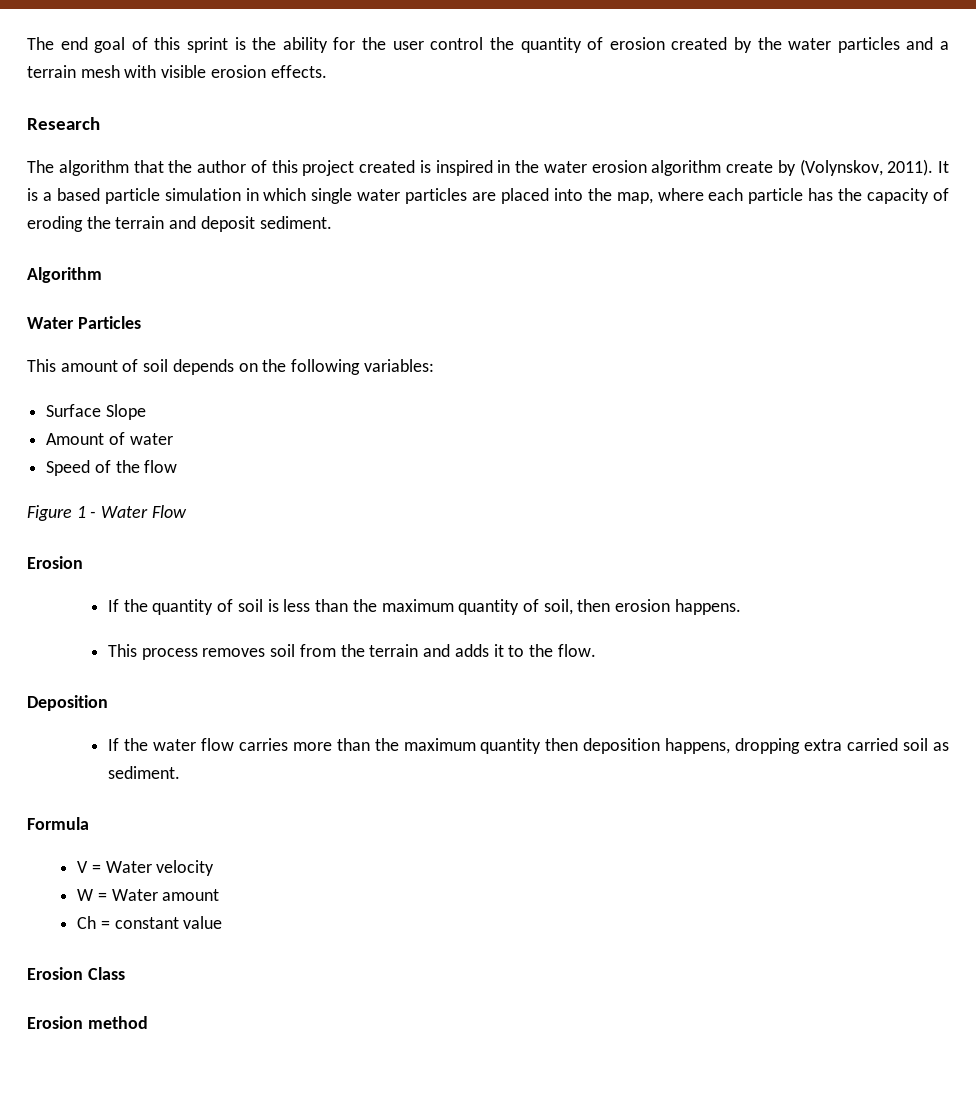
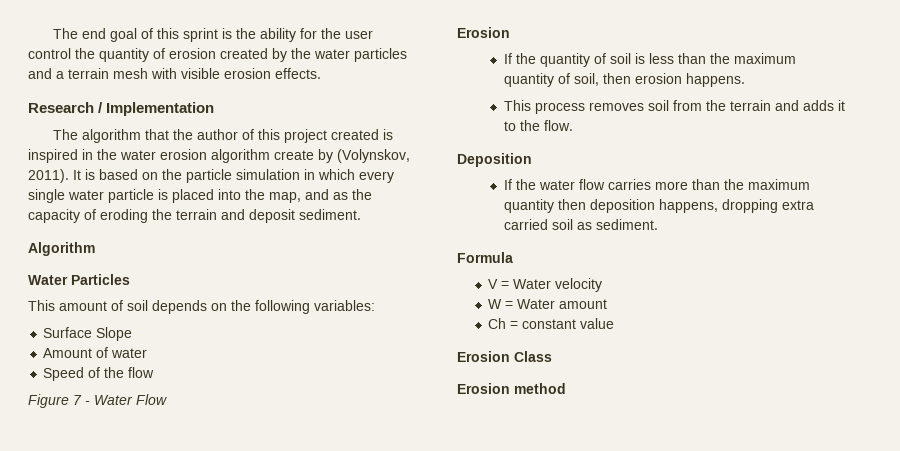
- Research
+ Research / Implementation
- It is a based particle simulation in which single water particles are placed into the map, where each particle has the capacity of eroding the terrain and deposit sediment.
+ It is based on the particle simulation in which every single water particle is placed into the map, and as the capacity of eroding the terrain and deposit sediment.
- Figure 1 - Water Flow
+ Figure 7 - Water Flow

